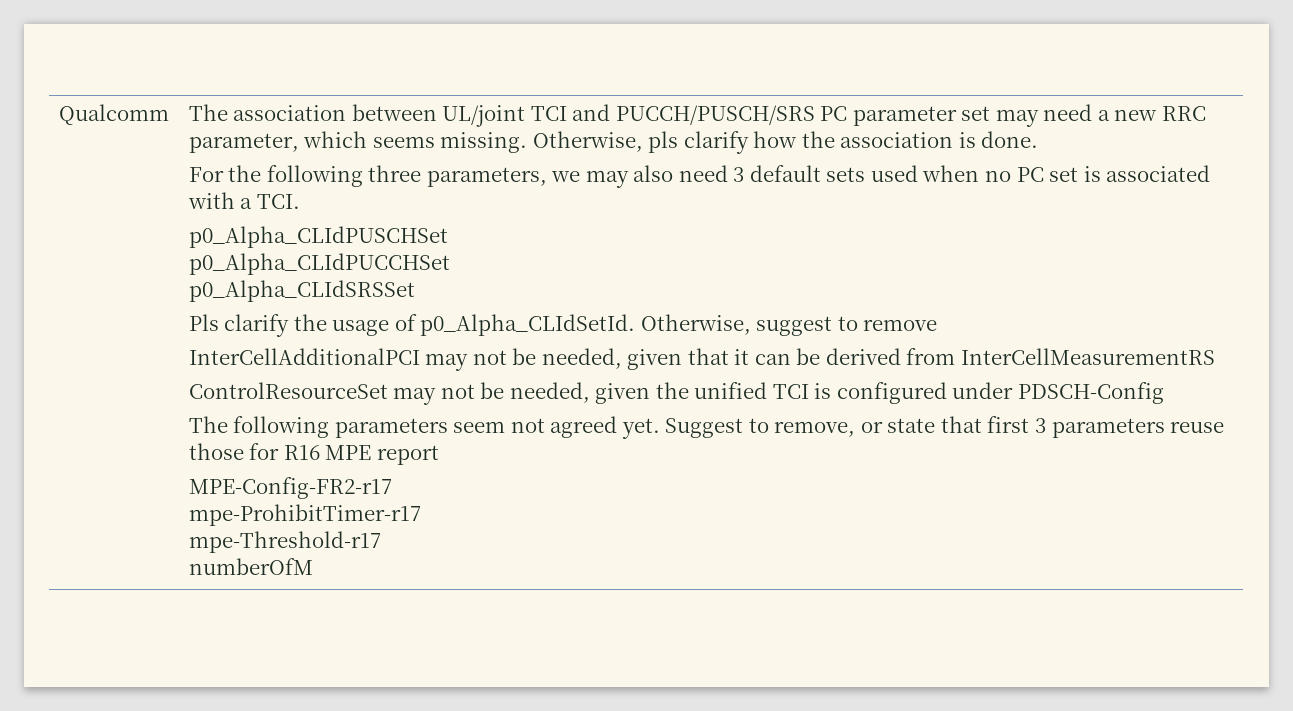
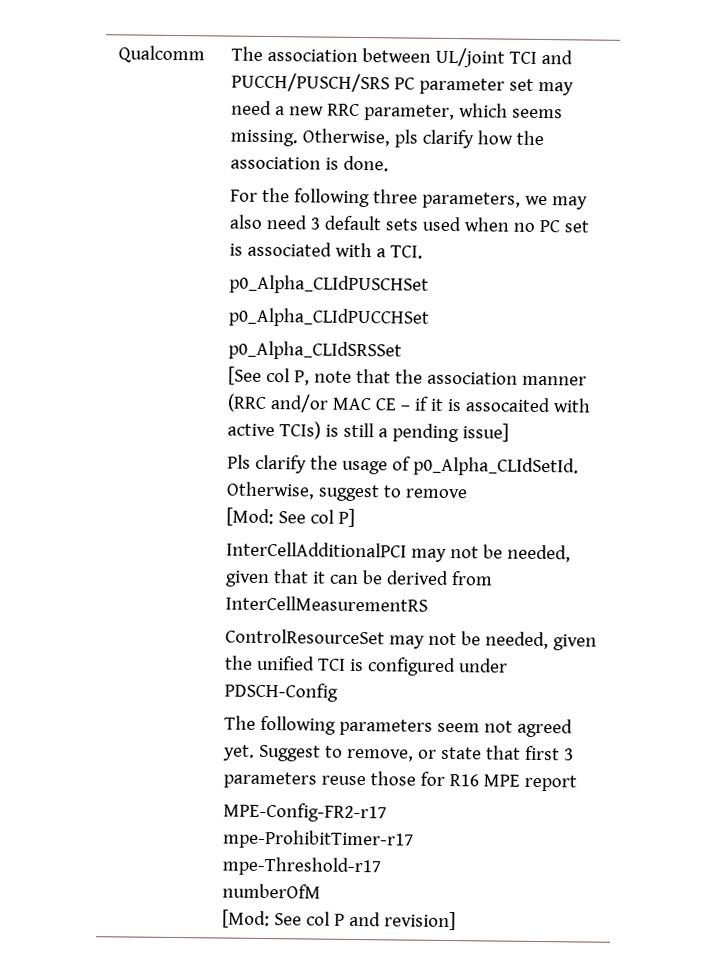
+ [See col P, note that the association manner (RRC and/or MAC CE – if it is assocaited with active TCIs) is still a pending issue]
+ [Mod: See col P]
+ [Mod: See col P and revision]

